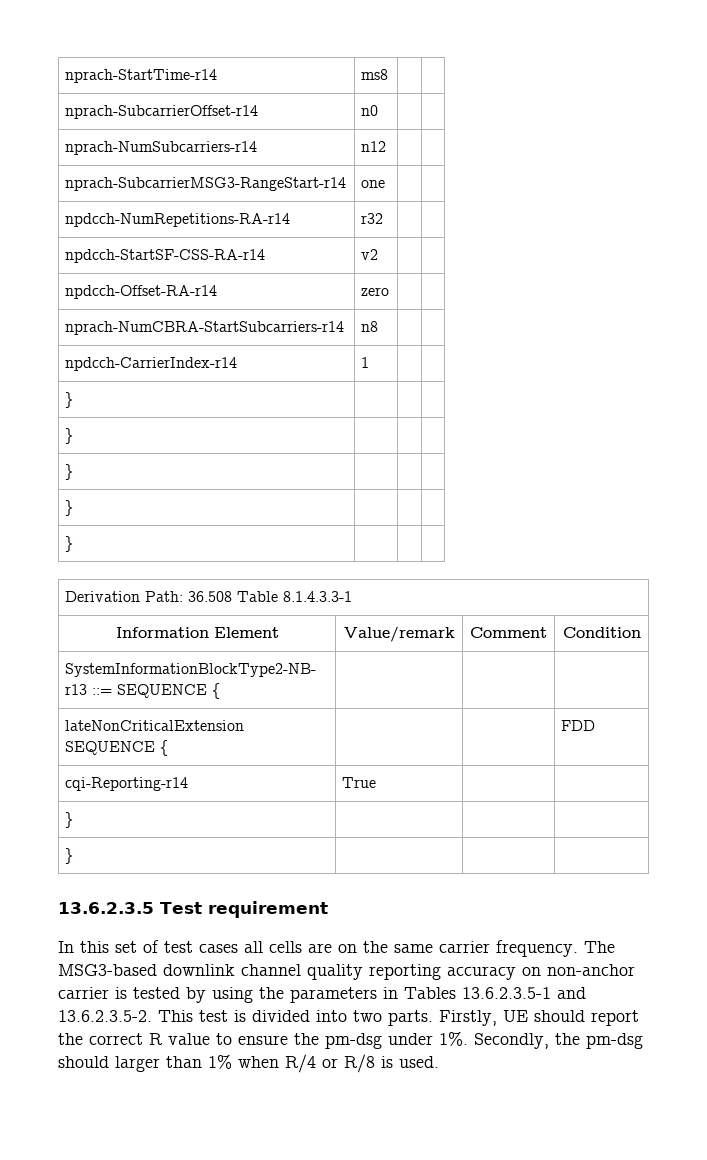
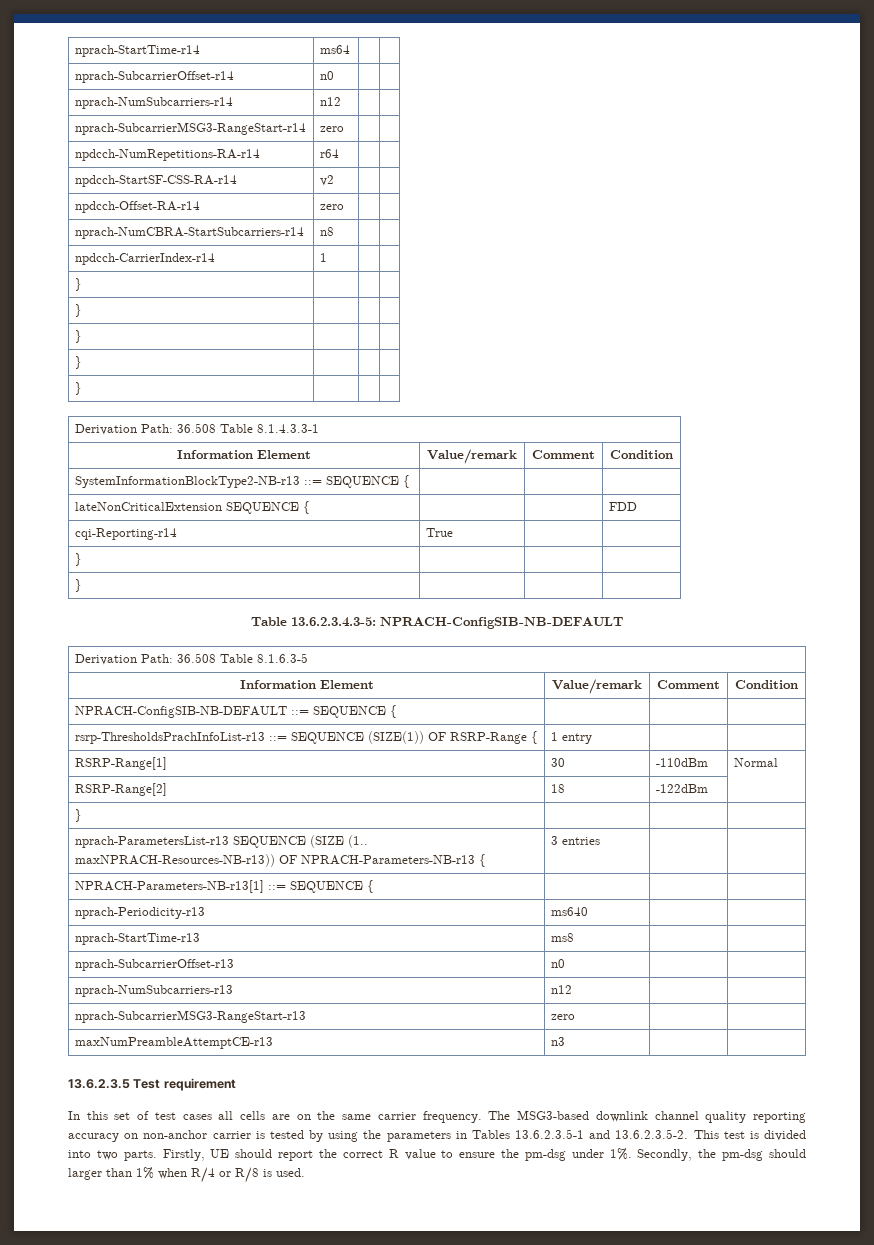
- nprach-StartTime-r14 | ms8 | |
+ nprach-StartTime-r14 | ms64 | |
- nprach-SubcarrierMSG3-RangeStart-r14 | one | |
+ nprach-SubcarrierMSG3-RangeStart-r14 | zero | |
- npdcch-NumRepetitions-RA-r14 | r32 | |
+ npdcch-NumRepetitions-RA-r14 | r64 | |
+ Table 13.6.2.3.4.3-5: NPRACH-ConfigSIB-NB-DEFAULT
+ Derivation Path: 36.508 Table 8.1.6.3-5
+ Information Element | Value/remark | Comment | Condition
+ NPRACH-ConfigSIB-NB-DEFAULT ::= SEQUENCE { | | |
+ rsrp-ThresholdsPrachInfoList-r13 ::= SEQUENCE (SIZE(1)) OF RSRP-Range { | 1 entry | |
+ RSRP-Range[1] | 30 | -110dBm | Normal
+ RSRP-Range[2] | 18 | -122dBm |
+ } | | |
+ nprach-ParametersList-r13 SEQUENCE (SIZE (1.. maxNPRACH-Resources-NB-r13)) OF NPRACH-Parameters-NB-r13 { | 3 entries | |
+ NPRACH-Parameters-NB-r13[1] ::= SEQUENCE { | | |
+ nprach-Periodicity-r13 | ms640 | |
+ nprach-StartTime-r13 | ms8 | |
+ nprach-SubcarrierOffset-r13 | n0 | |
+ nprach-NumSubcarriers-r13 | n12 | |
+ nprach-SubcarrierMSG3-RangeStart-r13 | zero | |
+ maxNumPreambleAttemptCE-r13 | n3 | |

